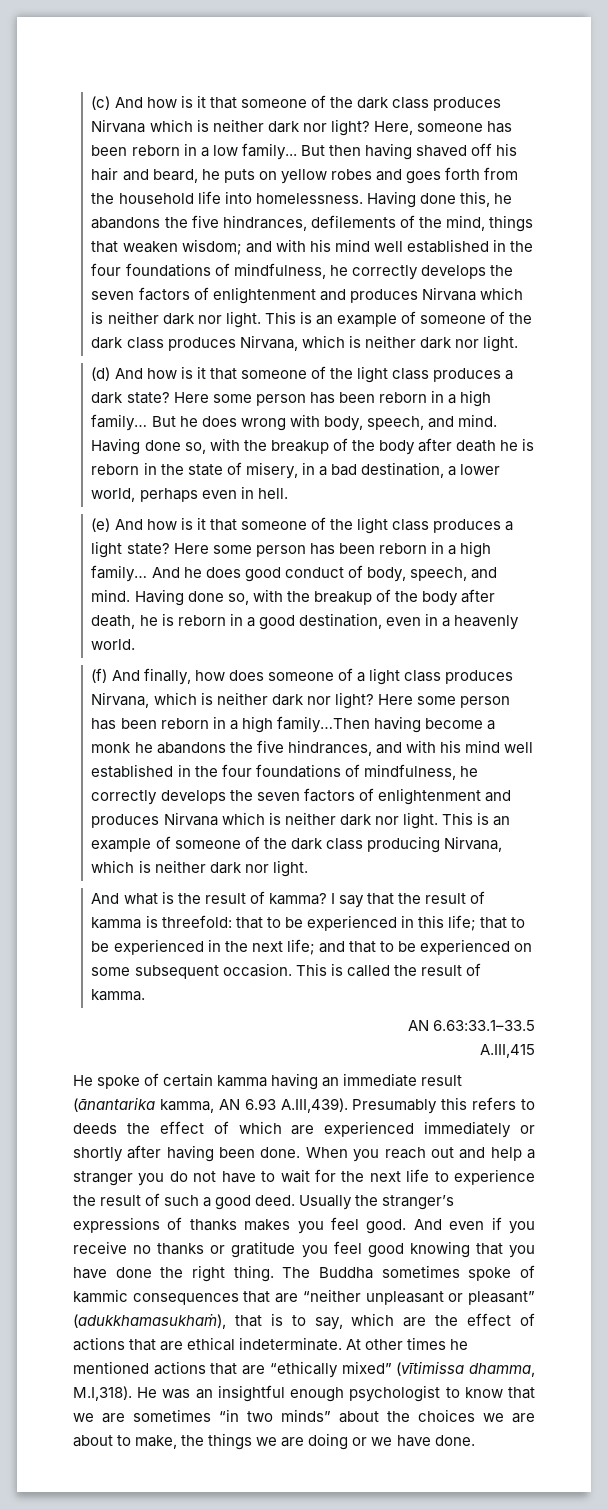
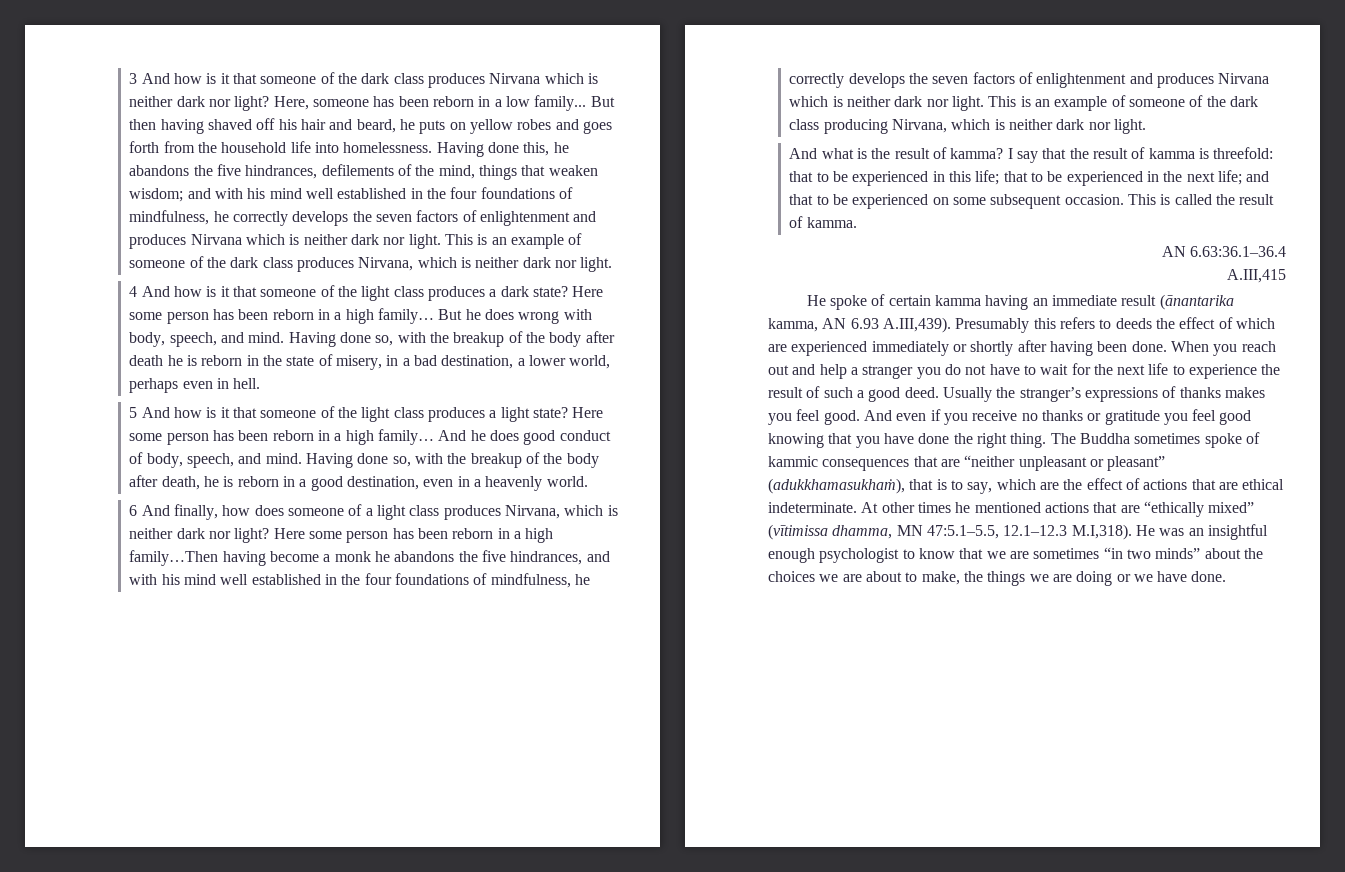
- (c) And how is it that someone of the dark class produces Nirvana which is neither dark nor light?
+ 3 And how is it that someone of the dark class produces Nirvana which is neither dark nor light?
- (d) And how is it that someone of the light class produces a dark state?
+ 4 And how is it that someone of the light class produces a dark state?
- (e) And how is it that someone of the light class produces a light state?
+ 5 And how is it that someone of the light class produces a light state?
- (f) And finally, how does someone of a light class produces Nirvana, which is neither dark nor light?
+ 6 And finally, how does someone of a light class produces Nirvana, which is neither dark nor light?
- AN 6.63:33.1–33.5
+ AN 6.63:36.1–36.4
- At other times he mentioned actions that are “ethically mixed” (vītimissa dhamma, M.I,318). He was an insightful enough psychologist to know that we are sometimes “in two minds” about the choices we are about to make, the things we are doing or we have done.
+ At other times he mentioned actions that are “ethically mixed” (vītimissa dhamma, MN 47:5.1–5.5, 12.1–12.3 M.I,318). He was an insightful enough psychologist to know that we are sometimes “in two minds” about the choices we are about to make, the things we are doing or we have done.

